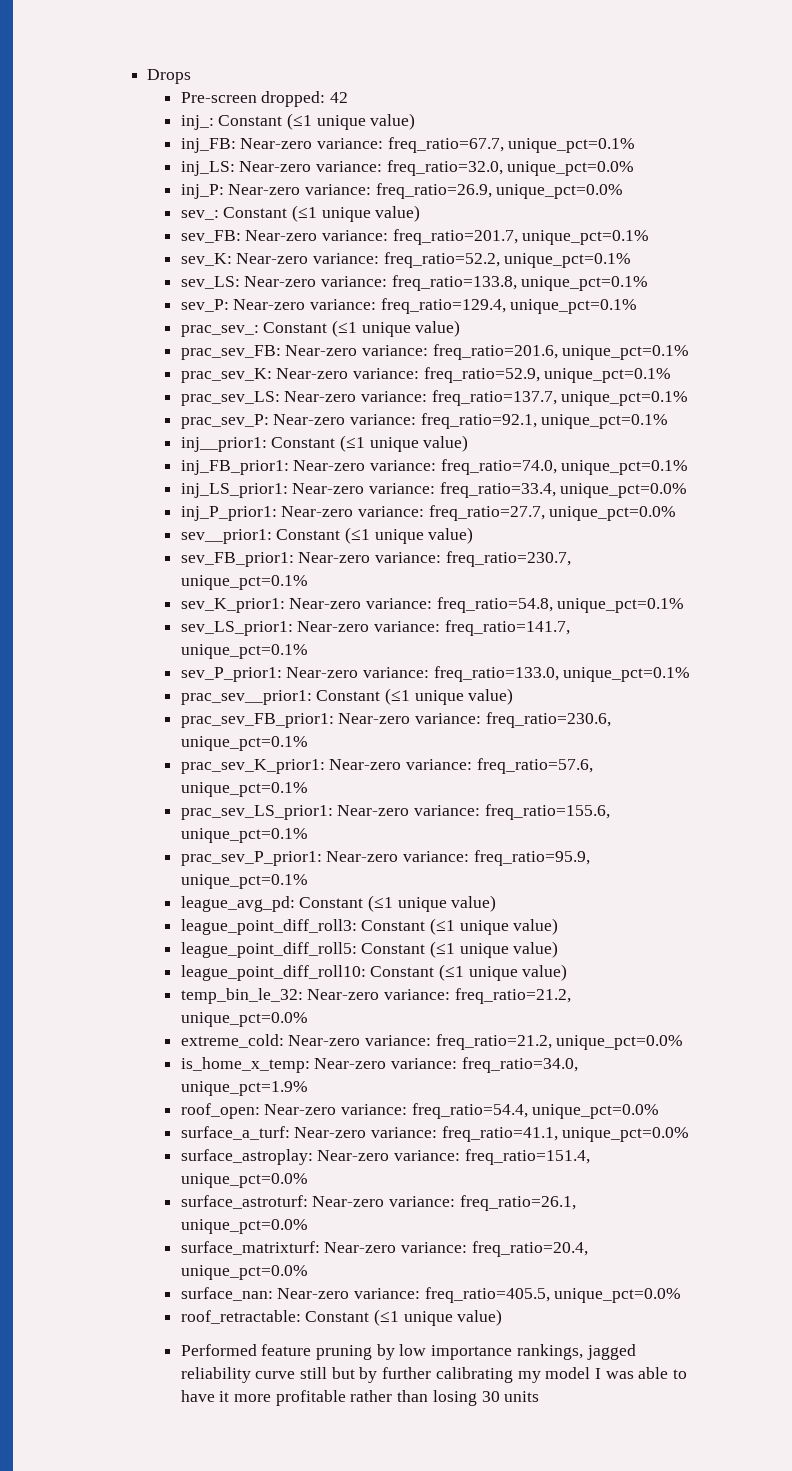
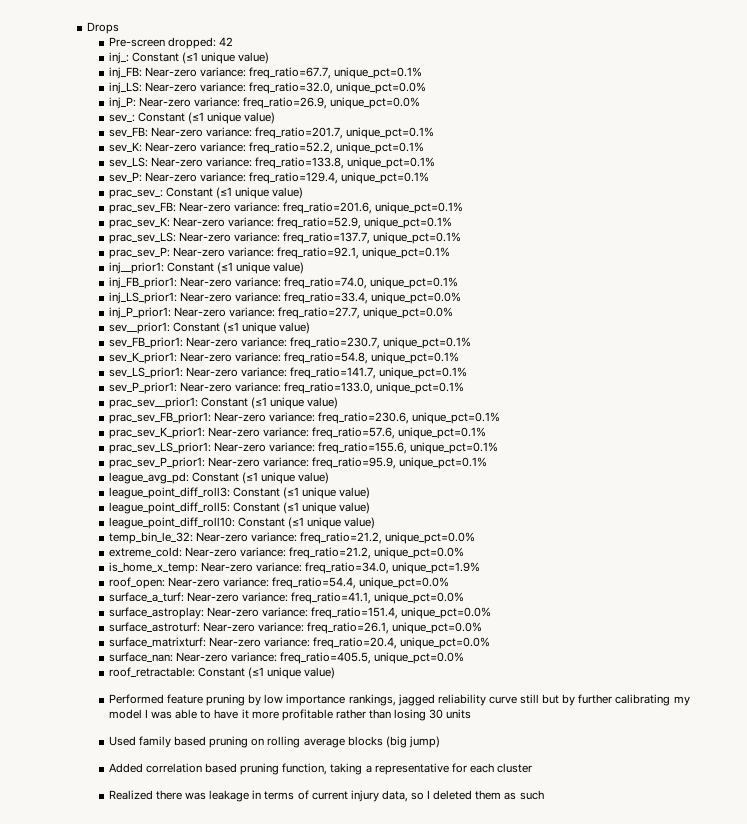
+ Used family based pruning on rolling average blocks (big jump)
+ Added correlation based pruning function, taking a representative for each cluster
+ Realized there was leakage in terms of current injury data, so I deleted them as such

